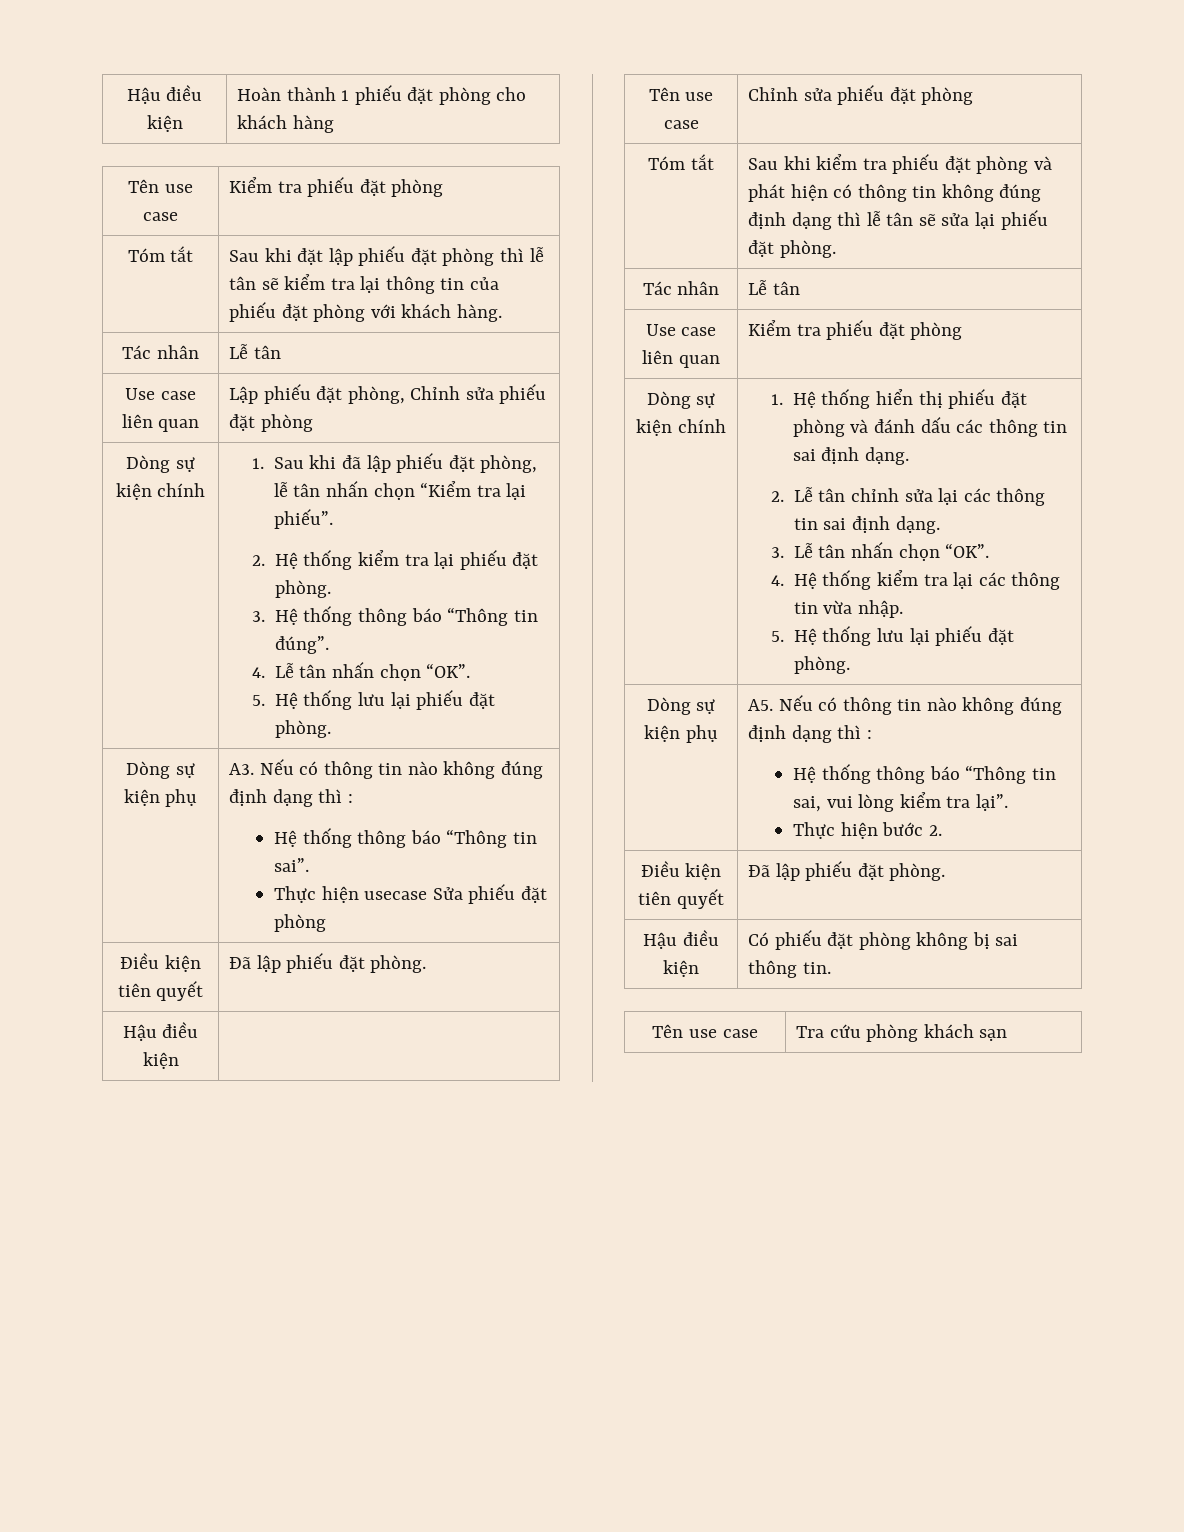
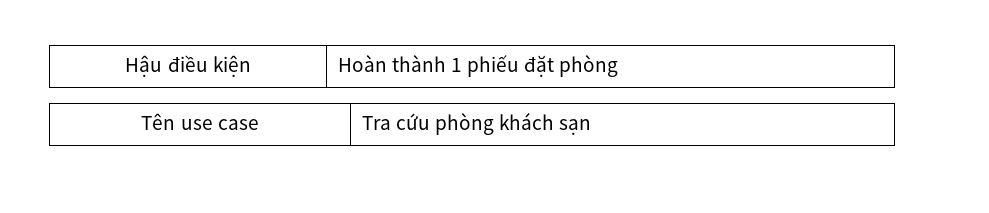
- Hậu điều kiện | Hoàn thành 1 phiếu đặt phòng cho khách hàng
- Tên use case | Kiểm tra phiếu đặt phòng
- Tóm tắt | Sau khi đặt lập phiếu đặt phòng thì lễ tân sẽ kiểm tra lại thông tin của phiếu đặt phòng với khách hàng.
- Tác nhân | Lễ tân
- Use case liên quan | Lập phiếu đặt phòng, Chỉnh sửa phiếu đặt phòng
- Dòng sự kiện chính | 1. Sau khi đã lập phiếu đặt phòng, lễ tân nhấn chọn “Kiểm tra lại phiếu”.
- 2. Hệ thống kiểm tra lại phiếu đặt phòng.
- 3. Hệ thống thông báo “Thông tin đúng”.
- 4. Lễ tân nhấn chọn “OK”.
- 5. Hệ thống lưu lại phiếu đặt phòng.
- Dòng sự kiện phụ | A3. Nếu có thông tin nào không đúng định dạng thì :
- Hệ thống thông báo “Thông tin sai”.
- Thực hiện usecase Sửa phiếu đặt phòng
- Điều kiện tiên quyết | Đã lập phiếu đặt phòng.
- Hậu điều kiện |
- Tên use case | Chỉnh sửa phiếu đặt phòng
- Tóm tắt | Sau khi kiểm tra phiếu đặt phòng và phát hiện có thông tin không đúng định dạng thì lễ tân sẽ sửa lại phiếu đặt phòng.
- Tác nhân | Lễ tân
- Use case liên quan | Kiểm tra phiếu đặt phòng
- Dòng sự kiện chính | 1. Hệ thống hiển thị phiếu đặt phòng và đánh dấu các thông tin sai định dạng.
- 2. Lễ tân chỉnh sửa lại các thông tin sai định dạng.
- 3. Lễ tân nhấn chọn “OK”.
- 4. Hệ thống kiểm tra lại các thông tin vừa nhập.
- 5. Hệ thống lưu lại phiếu đặt phòng.
- Dòng sự kiện phụ | A5. Nếu có thông tin nào không đúng định dạng thì :
- Hệ thống thông báo “Thông tin sai, vui lòng kiểm tra lại”.
- Thực hiện bước 2.
- Điều kiện tiên quyết | Đã lập phiếu đặt phòng.
- Hậu điều kiện | Có phiếu đặt phòng không bị sai thông tin.
+ Hậu điều kiện | Hoàn thành 1 phiếu đặt phòng

